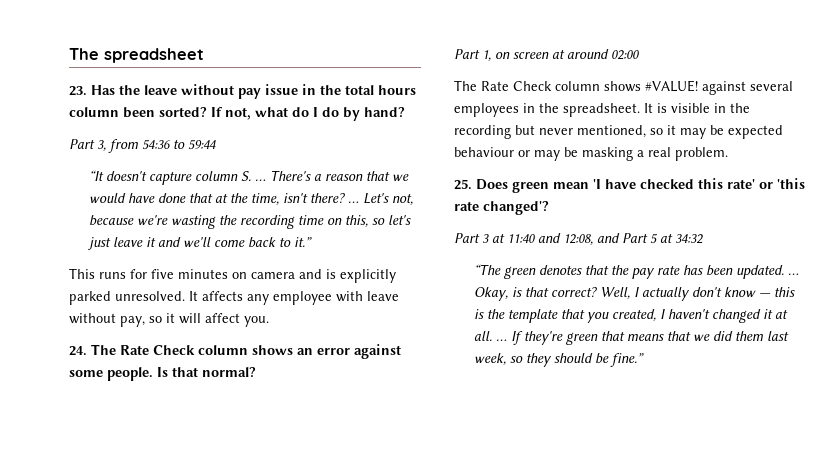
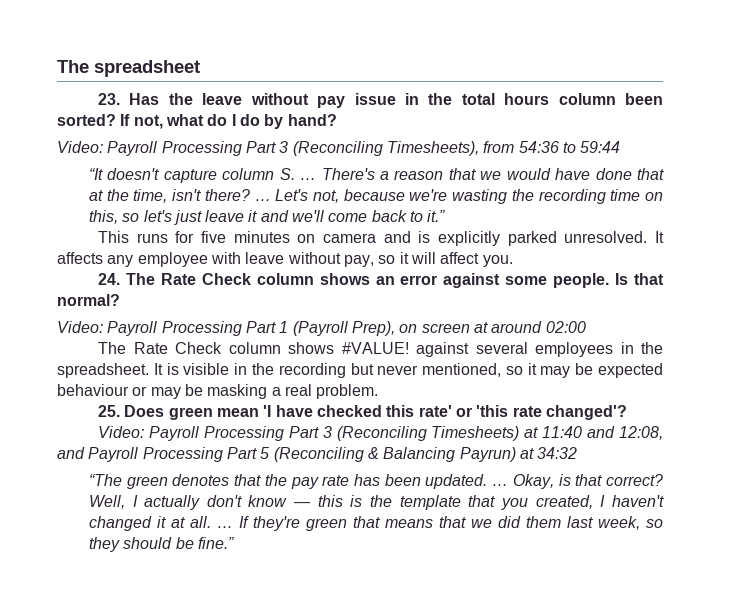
- Part 3, from 54:36 to 59:44
+ Video: Payroll Processing Part 3 (Reconciling Timesheets), from 54:36 to 59:44
- Part 1, on screen at around 02:00
+ Video: Payroll Processing Part 1 (Payroll Prep), on screen at around 02:00
- Part 3 at 11:40 and 12:08, and Part 5 at 34:32
+ Video: Payroll Processing Part 3 (Reconciling Timesheets) at 11:40 and 12:08, and Payroll Processing Part 5 (Reconciling & Balancing Payrun) at 34:32

